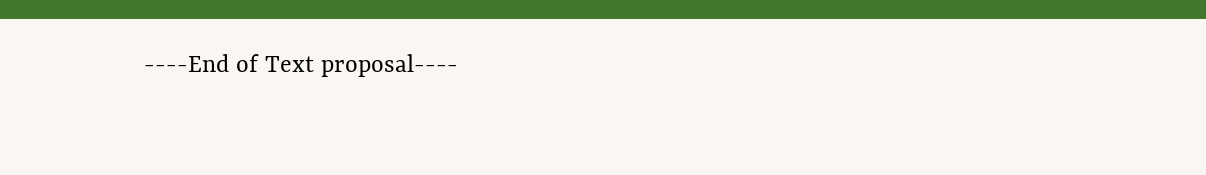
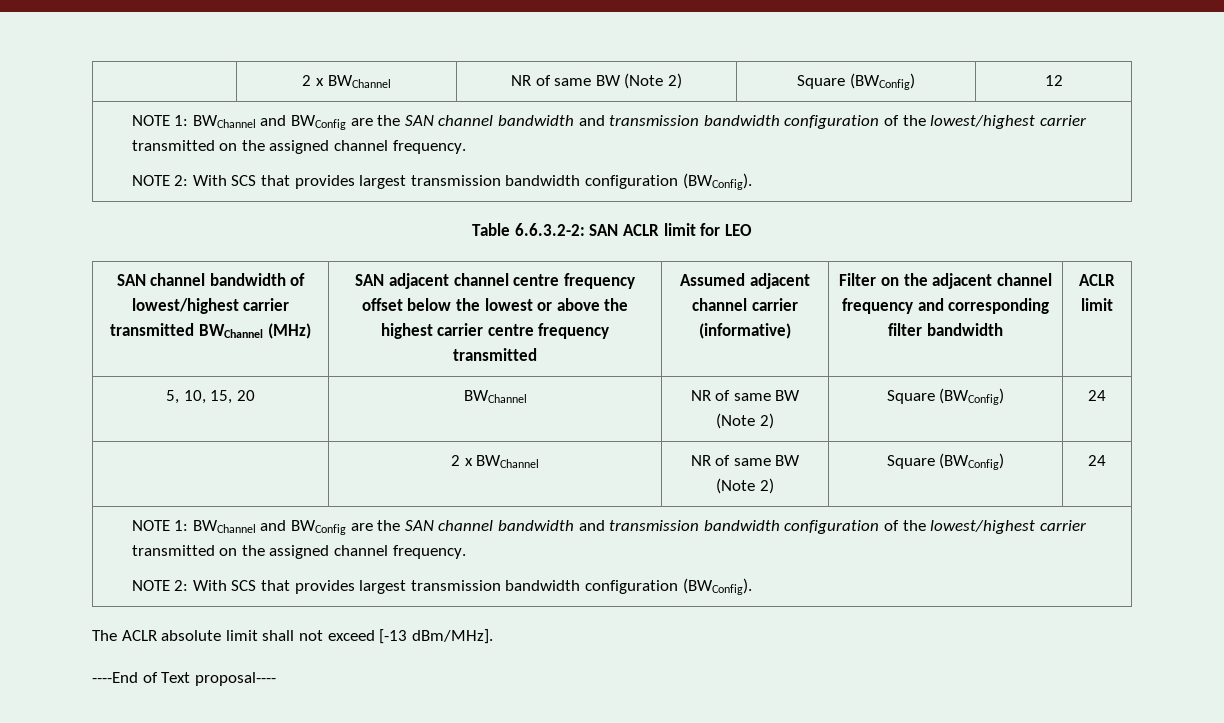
+ | 2 x BWChannel | NR of same BW (Note 2) | Square (BWConfig) | 12
+ NOTE 1: BWChannel and BWConfig are the SAN channel bandwidth and transmission bandwidth configuration of the lowest/highest carrier transmitted on the assigned channel frequency.
+ NOTE 2: With SCS that provides largest transmission bandwidth configuration (BWConfig).
+ Table 6.6.3.2-2: SAN ACLR limit for LEO
+ SAN channel bandwidth of lowest/highest carrier transmitted BWChannel (MHz) | SAN adjacent channel centre frequency offset below the lowest or above the highest carrier centre frequency transmitted | Assumed adjacent channel carrier (informative) | Filter on the adjacent channel frequency and corresponding filter bandwidth | ACLR limit
+ 5, 10, 15, 20 | BWChannel | NR of same BW (Note 2) | Square (BWConfig) | 24
+ | 2 x BWChannel | NR of same BW (Note 2) | Square (BWConfig) | 24
+ NOTE 1: BWChannel and BWConfig are the SAN channel bandwidth and transmission bandwidth configuration of the lowest/highest carrier transmitted on the assigned channel frequency.
+ NOTE 2: With SCS that provides largest transmission bandwidth configuration (BWConfig).
+ The ACLR absolute limit shall not exceed [-13 dBm/MHz].

